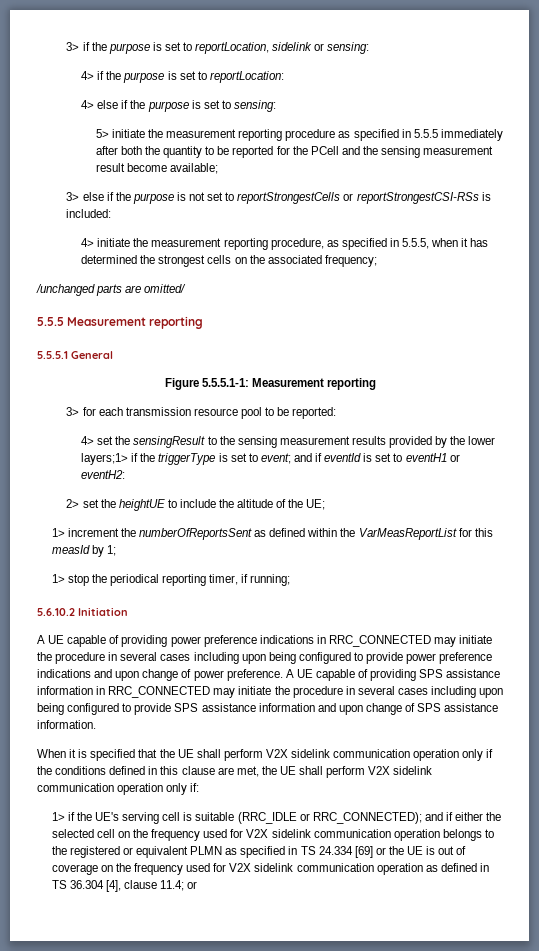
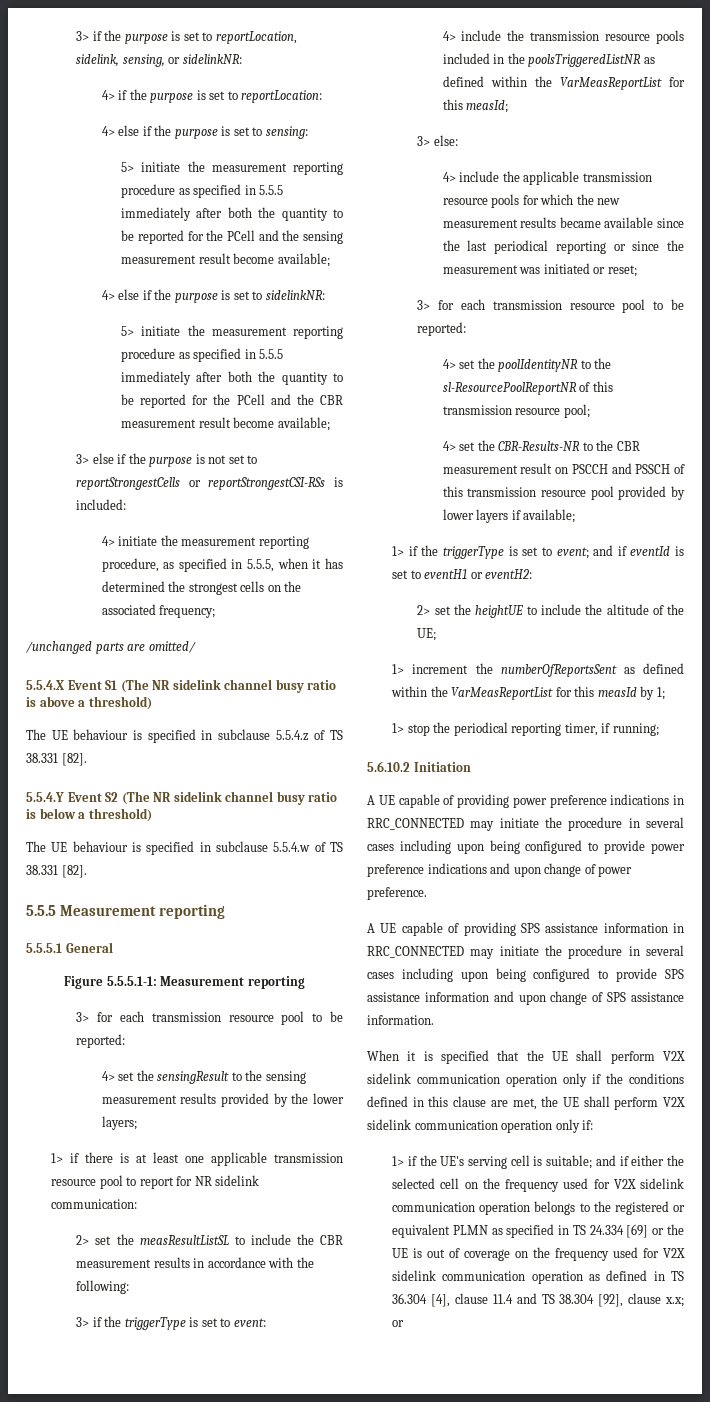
- 3> if the purpose is set to reportLocation, sidelink or sensing:
+ 3> if the purpose is set to reportLocation, sidelink, sensing, or sidelinkNR:
+ 4> else if the purpose is set to sidelinkNR:
+ 5> initiate the measurement reporting procedure as specified in 5.5.5 immediately after both the quantity to be reported for the PCell and the CBR measurement result become available;
+ 5.5.4.X Event S1 (The NR sidelink channel busy ratio is above a threshold)
+ The UE behaviour is specified in subclause 5.5.4.z of TS 38.331 [82].
+ 5.5.4.Y Event S2 (The NR sidelink channel busy ratio is below a threshold)
+ The UE behaviour is specified in subclause 5.5.4.w of TS 38.331 [82].
- 4> set the sensingResult to the sensing measurement results provided by the lower layers;1> if the triggerType is set to event; and if eventId is set to eventH1 or eventH2:
+ 4> set the sensingResult to the sensing measurement results provided by the lower layers;
+ 1> if there is at least one applicable transmission resource pool to report for NR sidelink communication:
+ 2> set the measResultListSL to include the CBR measurement results in accordance with the following:
+ 3> if the triggerType is set to event:
+ 4> include the transmission resource pools included in the poolsTriggeredListNR as defined within the VarMeasReportList for this measId;
+ 3> else:
+ 4> include the applicable transmission resource pools for which the new measurement results became available since the last periodical reporting or since the measurement was initiated or reset;
+ 3> for each transmission resource pool to be reported:
+ 4> set the poolIdentityNR to the sl-ResourcePoolReportNR of this transmission resource pool;
+ 4> set the CBR-Results-NR to the CBR measurement result on PSCCH and PSSCH of this transmission resource pool provided by lower layers if available;
+ 1> if the triggerType is set to event; and if eventId is set to eventH1 or eventH2:
- A UE capable of providing power preference indications in RRC_CONNECTED may initiate the procedure in several cases including upon being configured to provide power preference indications and upon change of power preference. A UE capable of providing SPS assistance information in RRC_CONNECTED may initiate the procedure in several cases including upon being configured to provide SPS assistance information and upon change of SPS assistance information.
+ A UE capable of providing power preference indications in RRC_CONNECTED may initiate the procedure in several cases including upon being configured to provide power preference indications and upon change of power preference.
+ A UE capable of providing SPS assistance information in RRC_CONNECTED may initiate the procedure in several cases including upon being configured to provide SPS assistance information and upon change of SPS assistance information.
- 1> if the UE's serving cell is suitable (RRC_IDLE or RRC_CONNECTED); and if either the selected cell on the frequency used for V2X sidelink communication operation belongs to the registered or equivalent PLMN as specified in TS 24.334 [69] or the UE is out of coverage on the frequency used for V2X sidelink communication operation as defined in TS 36.304 [4], clause 11.4; or
+ 1> if the UE's serving cell is suitable; and if either the selected cell on the frequency used for V2X sidelink communication operation belongs to the registered or equivalent PLMN as specified in TS 24.334 [69] or the UE is out of coverage on the frequency used for V2X sidelink communication operation as defined in TS 36.304 [4], clause 11.4 and TS 38.304 [92], clause x.x; or

